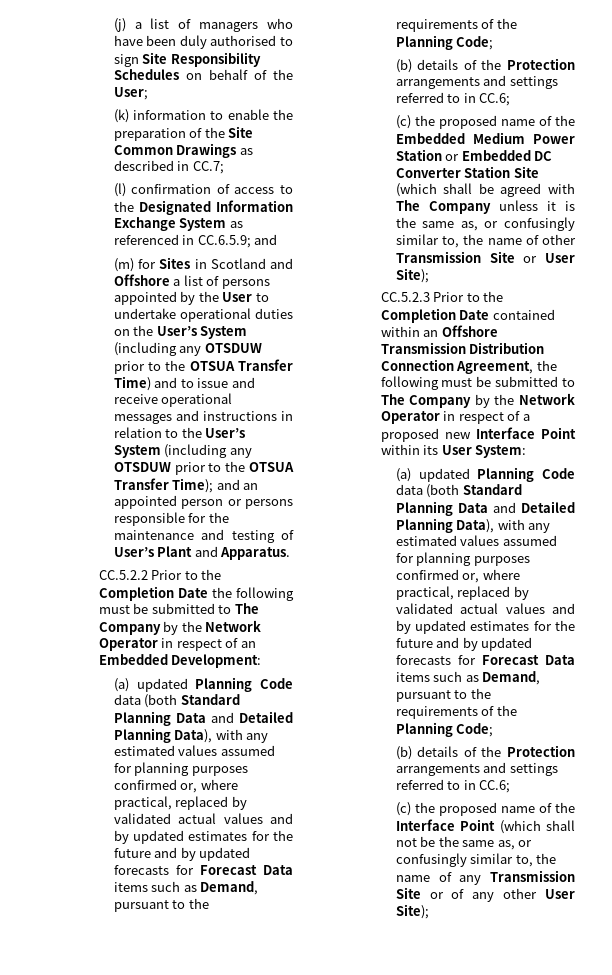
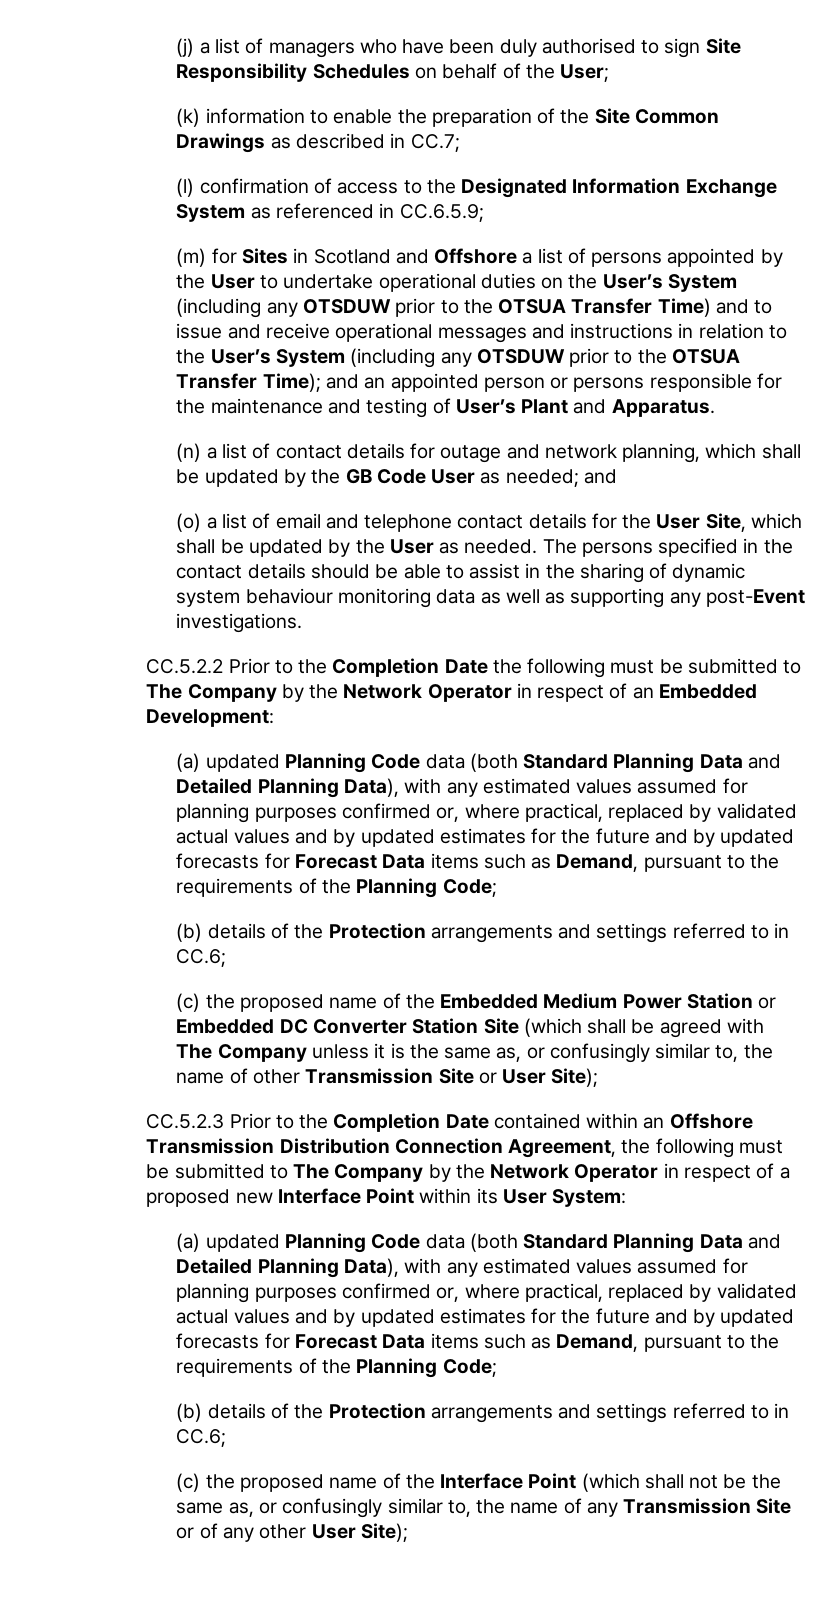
- (l) confirmation of access to the Designated Information Exchange System as referenced in CC.6.5.9; and
+ (l) confirmation of access to the Designated Information Exchange System as referenced in CC.6.5.9;
+ (n) a list of contact details for outage and network planning, which shall be updated by the GB Code User as needed; and
+ (o) a list of email and telephone contact details for the User Site, which shall be updated by the User as needed. The persons specified in the contact details should be able to assist in the sharing of dynamic system behaviour monitoring data as well as supporting any post-Event investigations.

